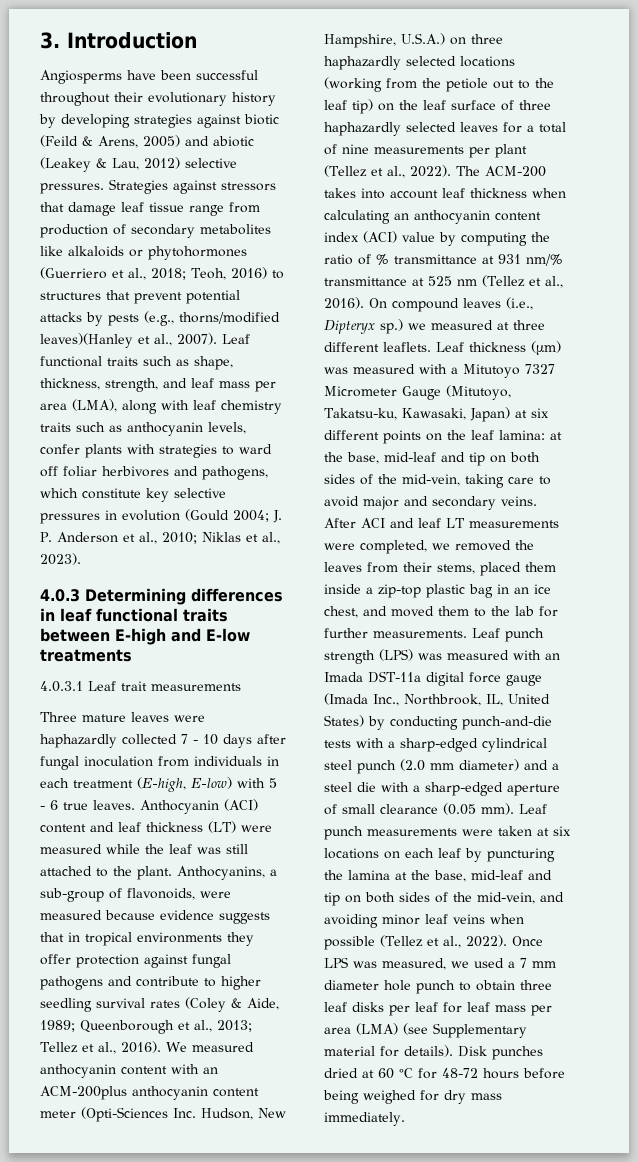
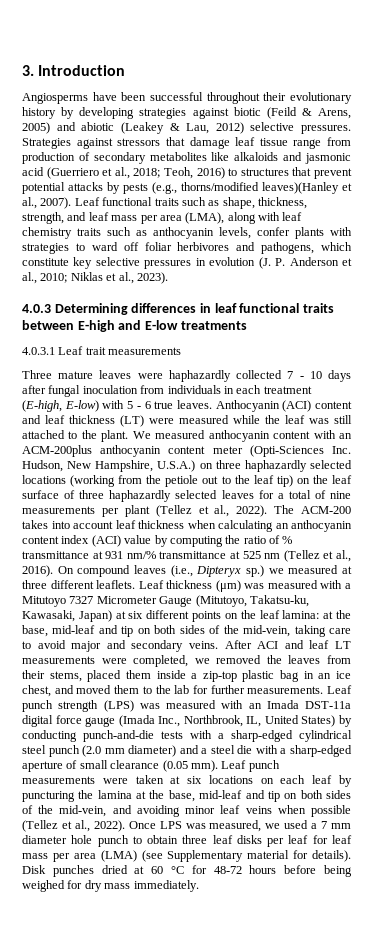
- Strategies against stressors that damage leaf tissue range from production of secondary metabolites like alkaloids or phytohormones (Guerriero et al., 2018; Teoh, 2016) to structures that prevent potential attacks by pests (e.g., thorns/modified leaves)(Hanley et al., 2007).
+ Strategies against stressors that damage leaf tissue range from production of secondary metabolites like alkaloids and jasmonic acid (Guerriero et al., 2018; Teoh, 2016) to structures that prevent potential attacks by pests (e.g., thorns/modified leaves)(Hanley et al., 2007).
- Leaf functional traits such as shape, thickness, strength, and leaf mass per area (LMA), along with leaf chemistry traits such as anthocyanin levels, confer plants with strategies to ward off foliar herbivores and pathogens, which constitute key selective pressures in evolution (Gould 2004; J. P. Anderson et al., 2010; Niklas et al., 2023).
+ Leaf functional traits such as shape, thickness, strength, and leaf mass per area (LMA), along with leaf chemistry traits such as anthocyanin levels, confer plants with strategies to ward off foliar herbivores and pathogens, which constitute key selective pressures in evolution (J. P. Anderson et al., 2010; Niklas et al., 2023).
- Anthocyanins, a sub-group of flavonoids, were measured because evidence suggests that in tropical environments they offer protection against fungal pathogens and contribute to higher seedling survival rates (Coley & Aide, 1989; Queenborough et al., 2013; Tellez et al., 2016).

